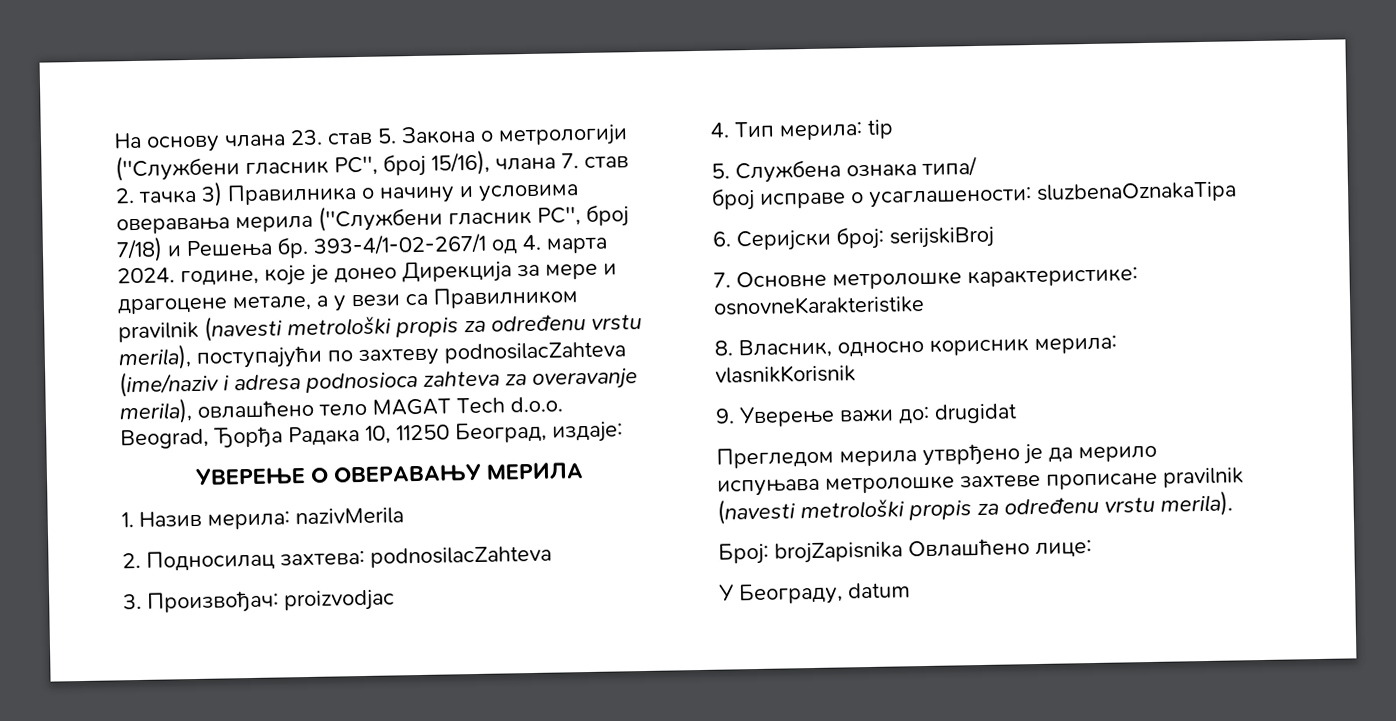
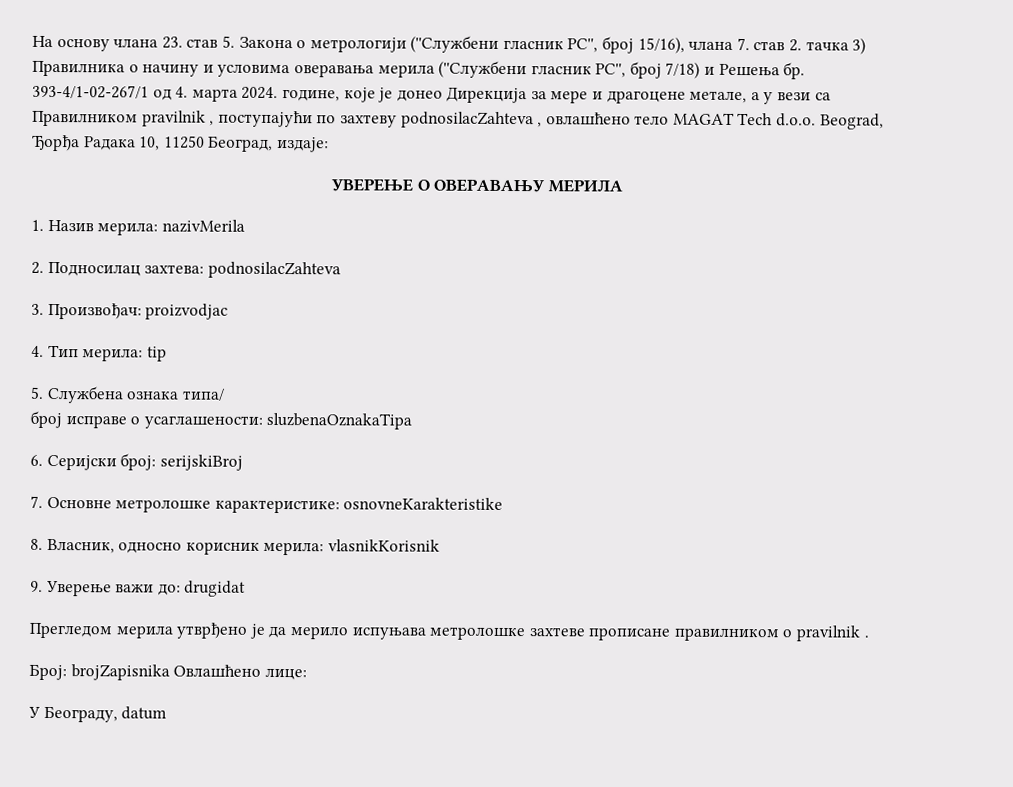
- 393-4/1-02-267/1 од 4. марта 2024. године, које је донео Дирекција за мере и драгоцене метале, а у вези са Правилником pravilnik (navesti metrološki propis za određenu vrstu merila), поступајући по захтеву podnosilacZahteva (ime/naziv i adresa podnosioca zahteva za overavanje merila), овлашћено тело MAGAT Tech d.o.o. Beograd, Ђорђа Радака 10, 11250 Београд, издаје:
+ 393-4/1-02-267/1 од 4. марта 2024. године, које је донео Дирекција за мере и драгоцене метале, а у вези са Правилником pravilnik , поступајући по захтеву podnosilacZahteva , овлашћено тело MAGAT Tech d.o.o. Beograd, Ђорђа Радака 10, 11250 Београд, издаје:
- Прегледом мерила утврђено је да мерило испуњава метролошке захтеве прописане pravilnik (navesti metrološki propis za određenu vrstu merila).
+ Прегледом мерила утврђено је да мерило испуњава метролошке захтеве прописане правилником о pravilnik .

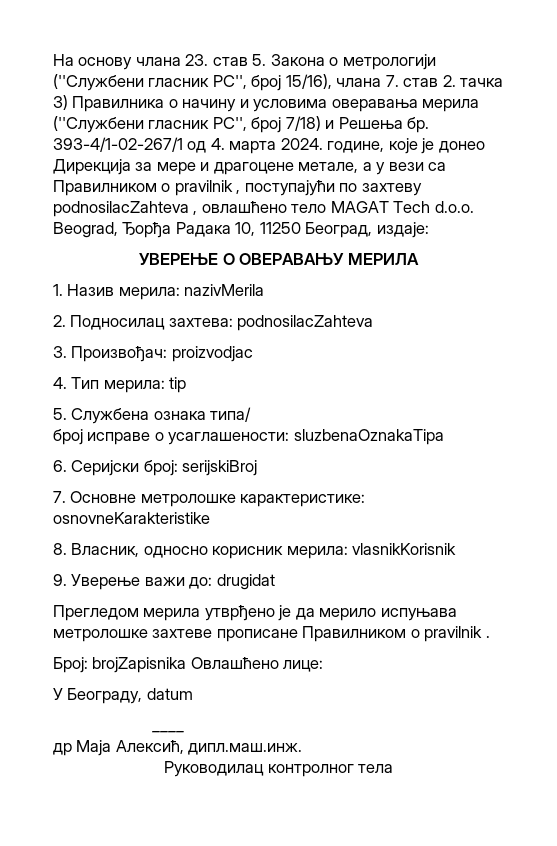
- 393-4/1-02-267/1 од 4. марта 2024. године, које је донео Дирекција за мере и драгоцене метале, а у вези са Правилником pravilnik , поступајући по захтеву podnosilacZahteva , овлашћено тело MAGAT Tech d.o.o. Beograd, Ђорђа Радака 10, 11250 Београд, издаје:
+ 393-4/1-02-267/1 од 4. марта 2024. године, које је донео Дирекција за мере и драгоцене метале, а у вези са Правилником o pravilnik , поступајући по захтеву podnosilacZahteva , овлашћено тело MAGAT Tech d.o.o. Beograd, Ђорђа Радака 10, 11250 Београд, издаје:
- Прегледом мерила утврђено је да мерило испуњава метролошке захтеве прописане правилником о pravilnik .
+ Прегледом мерила утврђено је да мерило испуњава метролошке захтеве прописане Правилником о pravilnik .
+ ____
+ др Маја Алексић, дипл.маш.инж.
+ Руководилац контролног тела

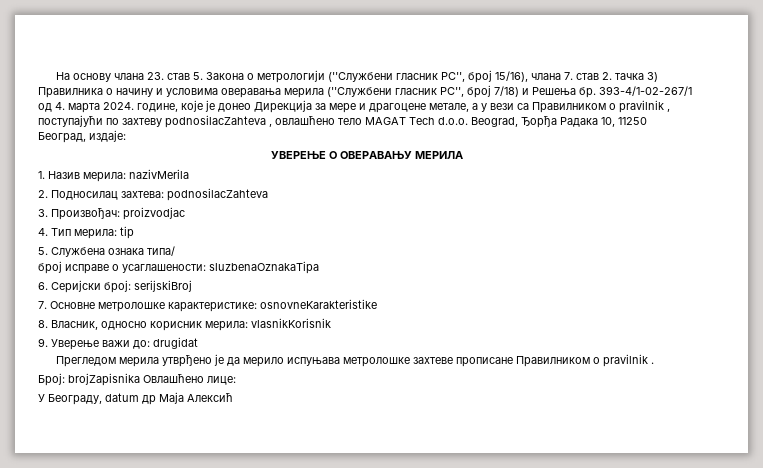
- У Београду, datum
- ____
- др Маја Алексић, дипл.маш.инж.
- Руководилац контролног тела
+ У Београду, datum др Маја Алексић

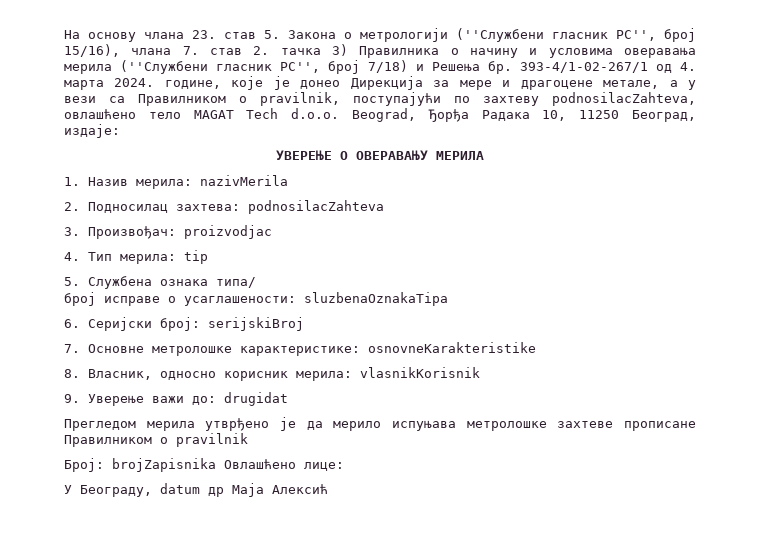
- 393-4/1-02-267/1 од 4. марта 2024. године, које је донео Дирекција за мере и драгоцене метале, а у вези са Правилником o pravilnik , поступајући по захтеву podnosilacZahteva , овлашћено тело MAGAT Tech d.o.o. Beograd, Ђорђа Радака 10, 11250 Београд, издаје:
+ 393-4/1-02-267/1 од 4. марта 2024. године, које је донео Дирекција за мере и драгоцене метале, а у вези са Правилником o pravilnik, поступајући по захтеву podnosilacZahteva, овлашћено тело MAGAT Tech d.o.o. Beograd, Ђорђа Радака 10, 11250 Београд, издаје:
- Прегледом мерила утврђено је да мерило испуњава метролошке захтеве прописане Правилником о pravilnik .
+ Прегледом мерила утврђено је да мерило испуњава метролошке захтеве прописане Правилником о pravilnik

